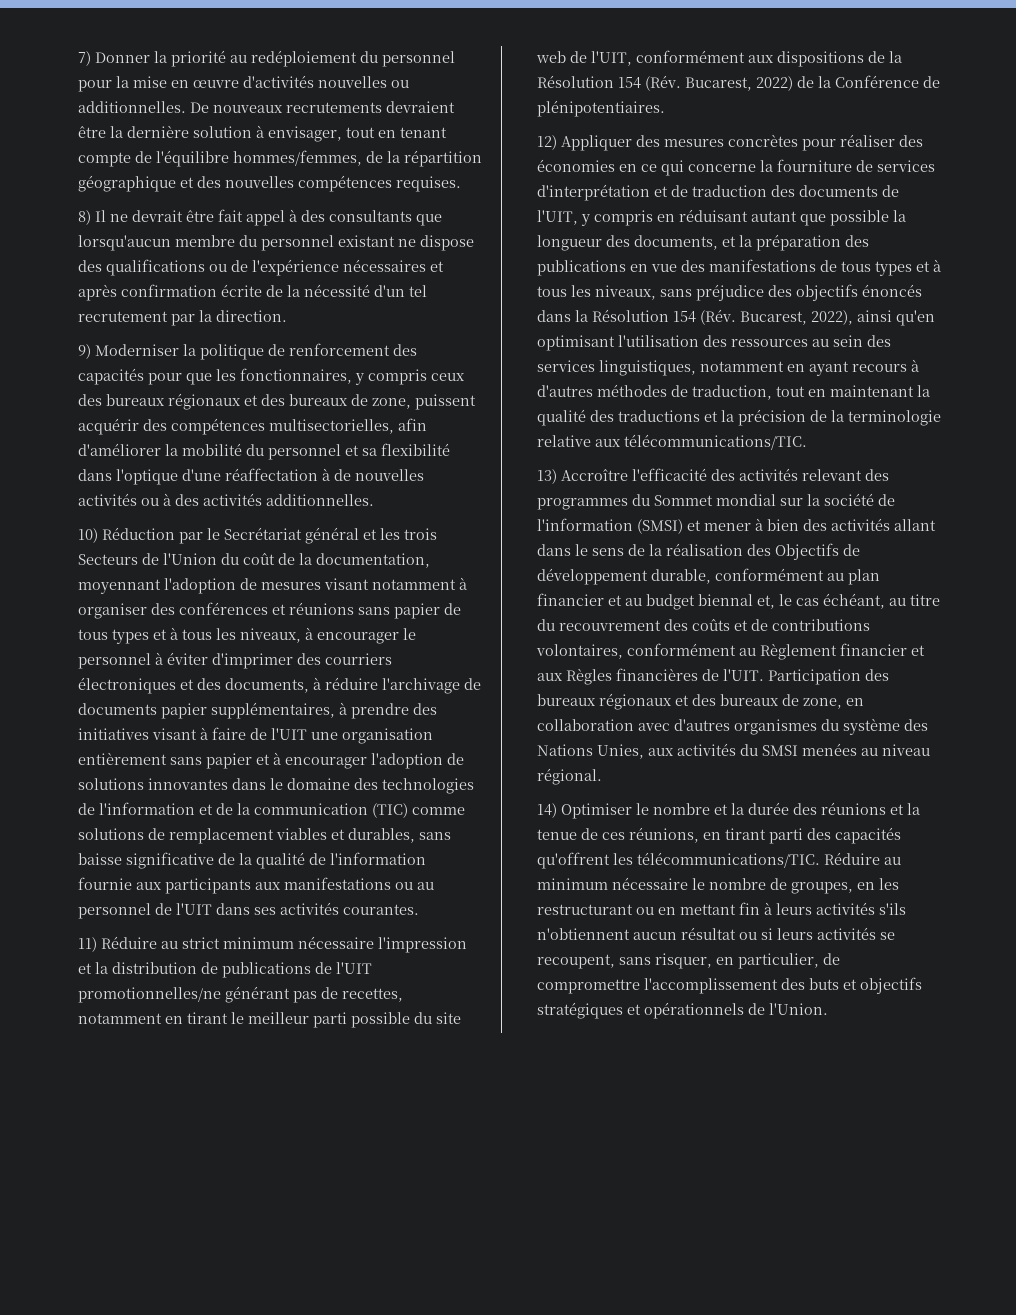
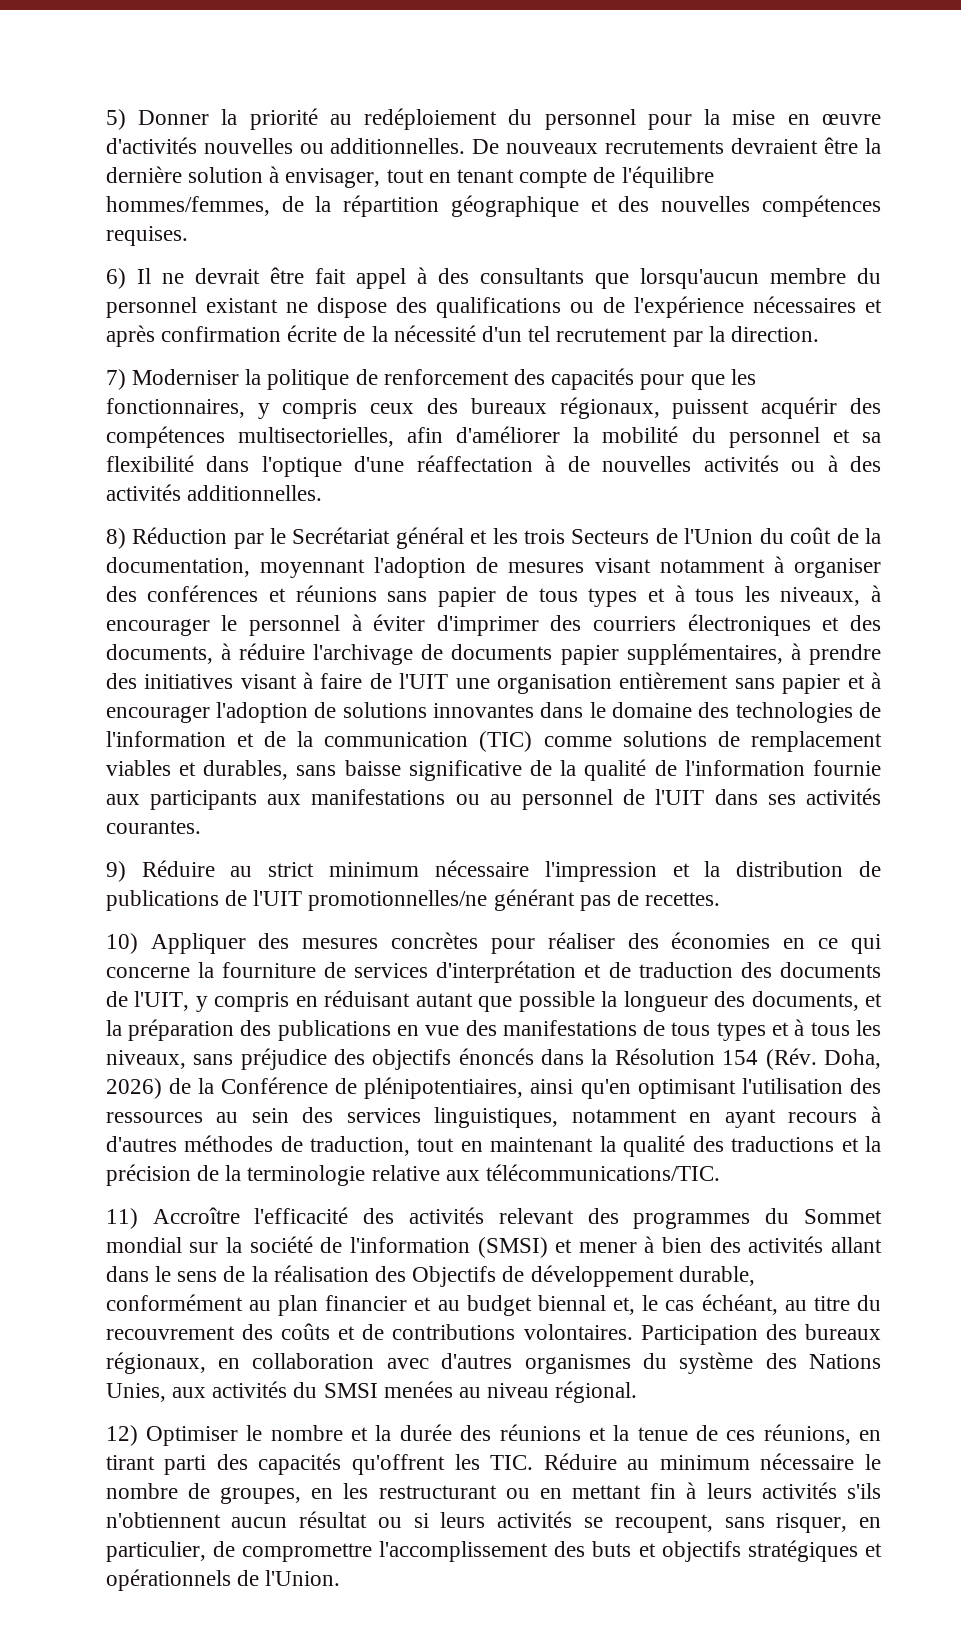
- 7) Donner la priorité au redéploiement du personnel pour la mise en œuvre d'activités nouvelles ou additionnelles.
+ 5) Donner la priorité au redéploiement du personnel pour la mise en œuvre d'activités nouvelles ou additionnelles.
- 8) Il ne devrait être fait appel à des consultants que lorsqu'aucun membre du personnel existant ne dispose des qualifications ou de l'expérience nécessaires et après confirmation écrite de la nécessité d'un tel recrutement par la direction.
+ 6) Il ne devrait être fait appel à des consultants que lorsqu'aucun membre du personnel existant ne dispose des qualifications ou de l'expérience nécessaires et après confirmation écrite de la nécessité d'un tel recrutement par la direction.
- 9) Moderniser la politique de renforcement des capacités pour que les fonctionnaires, y compris ceux des bureaux régionaux et des bureaux de zone, puissent acquérir des compétences multisectorielles, afin d'améliorer la mobilité du personnel et sa flexibilité dans l'optique d'une réaffectation à de nouvelles activités ou à des activités additionnelles.
+ 7) Moderniser la politique de renforcement des capacités pour que les fonctionnaires, y compris ceux des bureaux régionaux, puissent acquérir des compétences multisectorielles, afin d'améliorer la mobilité du personnel et sa flexibilité dans l'optique d'une réaffectation à de nouvelles activités ou à des activités additionnelles.
- 10) Réduction par le Secrétariat général et les trois Secteurs de l'Union du coût de la documentation, moyennant l'adoption de mesures visant notamment à organiser des conférences et réunions sans papier de tous types et à tous les niveaux, à encourager le personnel à éviter d'imprimer des courriers électroniques et des documents, à réduire l'archivage de documents papier supplémentaires, à prendre des initiatives visant à faire de l'UIT une organisation entièrement sans papier et à encourager l'adoption de solutions innovantes dans le domaine des technologies de l'information et de la communication (TIC) comme solutions de remplacement viables et durables, sans baisse significative de la qualité de l'information fournie aux participants aux manifestations ou au personnel de l'UIT dans ses activités courantes.
+ 8) Réduction par le Secrétariat général et les trois Secteurs de l'Union du coût de la documentation, moyennant l'adoption de mesures visant notamment à organiser des conférences et réunions sans papier de tous types et à tous les niveaux, à encourager le personnel à éviter d'imprimer des courriers électroniques et des documents, à réduire l'archivage de documents papier supplémentaires, à prendre des initiatives visant à faire de l'UIT une organisation entièrement sans papier et à encourager l'adoption de solutions innovantes dans le domaine des technologies de l'information et de la communication (TIC) comme solutions de remplacement viables et durables, sans baisse significative de la qualité de l'information fournie aux participants aux manifestations ou au personnel de l'UIT dans ses activités courantes.
- 11) Réduire au strict minimum nécessaire l'impression et la distribution de publications de l'UIT promotionnelles/ne générant pas de recettes, notamment en tirant le meilleur parti possible du site web de l'UIT, conformément aux dispositions de la Résolution 154 (Rév. Bucarest, 2022) de la Conférence de plénipotentiaires.
- 12) Appliquer des mesures concrètes pour réaliser des économies en ce qui concerne la fourniture de services d'interprétation et de traduction des documents de l'UIT, y compris en réduisant autant que possible la longueur des documents, et la préparation des publications en vue des manifestations de tous types et à tous les niveaux, sans préjudice des objectifs énoncés dans la Résolution 154 (Rév. Bucarest, 2022), ainsi qu'en optimisant l'utilisation des ressources au sein des services linguistiques, notamment en ayant recours à d'autres méthodes de traduction, tout en maintenant la qualité des traductions et la précision de la terminologie relative aux télécommunications/TIC.
+ 9) Réduire au strict minimum nécessaire l'impression et la distribution de publications de l'UIT promotionnelles/ne générant pas de recettes.
+ 10) Appliquer des mesures concrètes pour réaliser des économies en ce qui concerne la fourniture de services d'interprétation et de traduction des documents de l'UIT, y compris en réduisant autant que possible la longueur des documents, et la préparation des publications en vue des manifestations de tous types et à tous les niveaux, sans préjudice des objectifs énoncés dans la Résolution 154 (Rév. Doha, 2026) de la Conférence de plénipotentiaires, ainsi qu'en optimisant l'utilisation des ressources au sein des services linguistiques, notamment en ayant recours à d'autres méthodes de traduction, tout en maintenant la qualité des traductions et la précision de la terminologie relative aux télécommunications/TIC.
- 13) Accroître l'efficacité des activités relevant des programmes du Sommet mondial sur la société de l'information (SMSI) et mener à bien des activités allant dans le sens de la réalisation des Objectifs de développement durable, conformément au plan financier et au budget biennal et, le cas échéant, au titre du recouvrement des coûts et de contributions volontaires, conformément au Règlement financier et aux Règles financières de l'UIT. Participation des bureaux régionaux et des bureaux de zone, en collaboration avec d'autres organismes du système des Nations Unies, aux activités du SMSI menées au niveau régional.
+ 11) Accroître l'efficacité des activités relevant des programmes du Sommet mondial sur la société de l'information (SMSI) et mener à bien des activités allant dans le sens de la réalisation des Objectifs de développement durable, conformément au plan financier et au budget biennal et, le cas échéant, au titre du recouvrement des coûts et de contributions volontaires. Participation des bureaux régionaux, en collaboration avec d'autres organismes du système des Nations Unies, aux activités du SMSI menées au niveau régional.
- 14) Optimiser le nombre et la durée des réunions et la tenue de ces réunions, en tirant parti des capacités qu'offrent les télécommunications/TIC. Réduire au minimum nécessaire le nombre de groupes, en les restructurant ou en mettant fin à leurs activités s'ils n'obtiennent aucun résultat ou si leurs activités se recoupent, sans risquer, en particulier, de compromettre l'accomplissement des buts et objectifs stratégiques et opérationnels de l'Union.
+ 12) Optimiser le nombre et la durée des réunions et la tenue de ces réunions, en tirant parti des capacités qu'offrent les TIC. Réduire au minimum nécessaire le nombre de groupes, en les restructurant ou en mettant fin à leurs activités s'ils n'obtiennent aucun résultat ou si leurs activités se recoupent, sans risquer, en particulier, de compromettre l'accomplissement des buts et objectifs stratégiques et opérationnels de l'Union.

